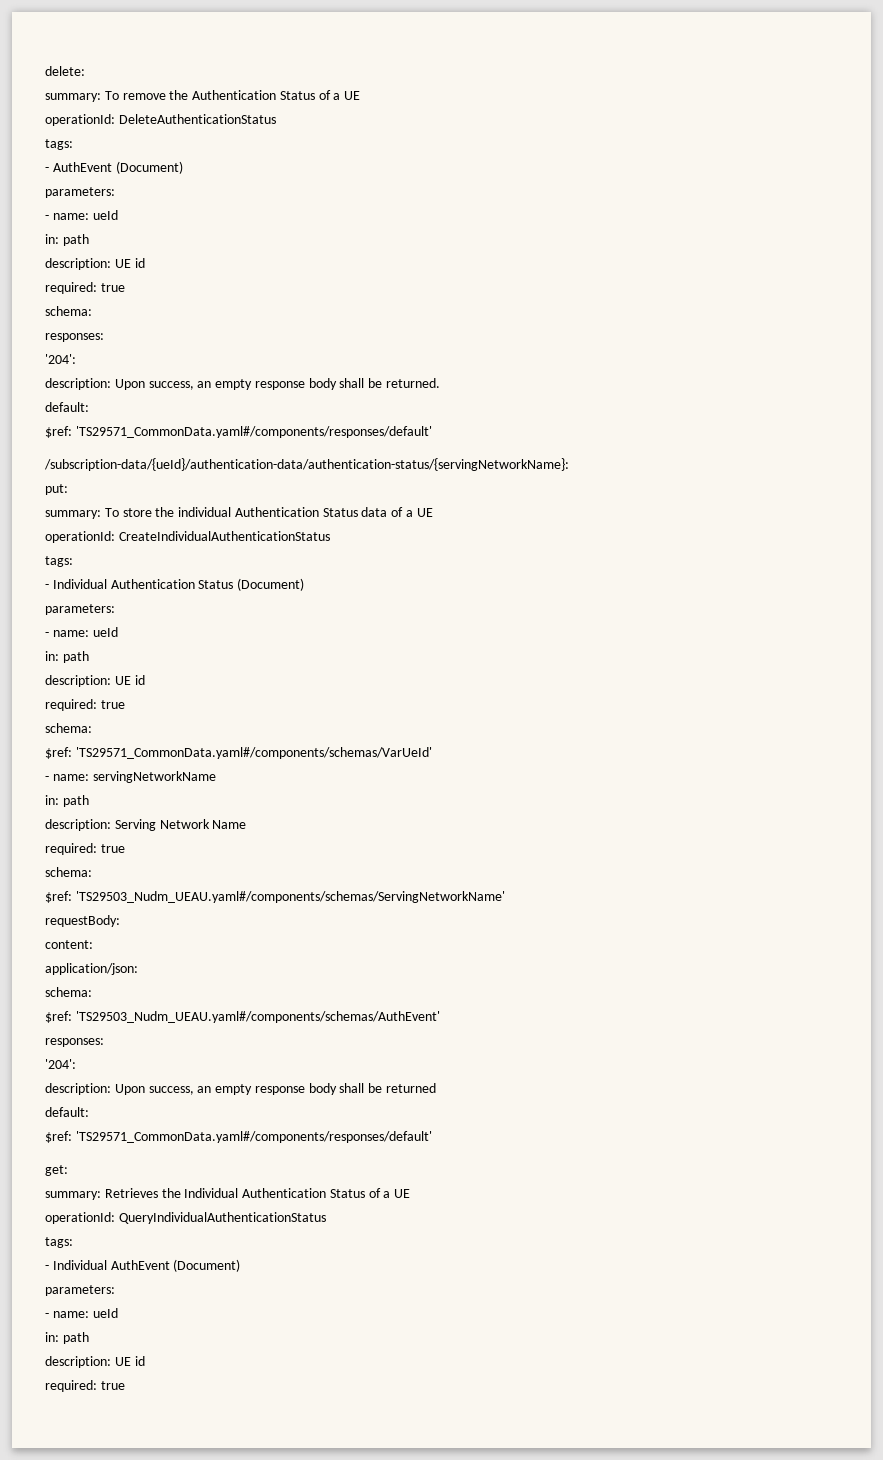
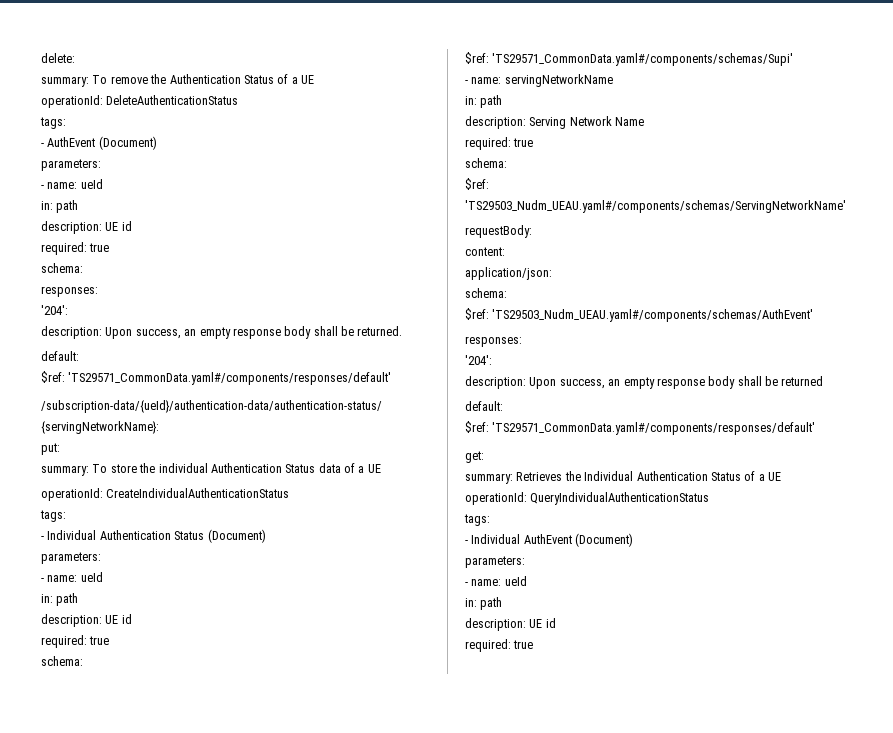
- $ref: 'TS29571_CommonData.yaml#/components/schemas/VarUeId'
+ $ref: 'TS29571_CommonData.yaml#/components/schemas/Supi'

